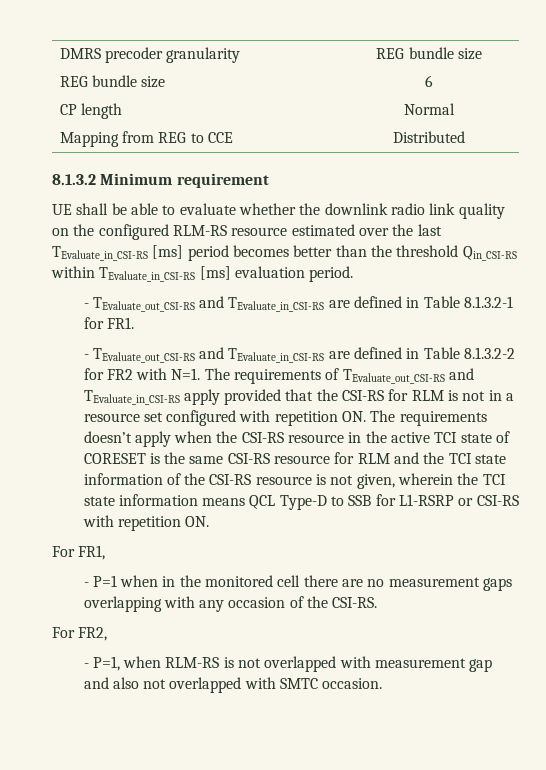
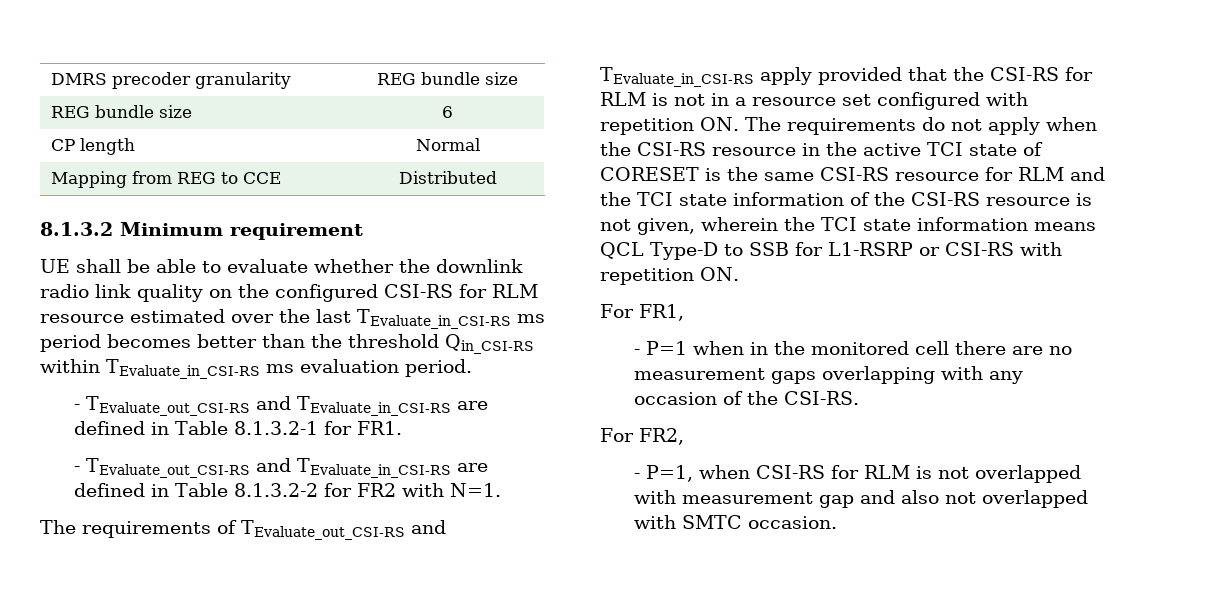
- UE shall be able to evaluate whether the downlink radio link quality on the configured RLM-RS resource estimated over the last TEvaluate_in_CSI-RS [ms] period becomes better than the threshold Qin_CSI-RS within TEvaluate_in_CSI-RS [ms] evaluation period.
+ UE shall be able to evaluate whether the downlink radio link quality on the configured CSI-RS for RLM resource estimated over the last TEvaluate_in_CSI-RS ms period becomes better than the threshold Qin_CSI-RS within TEvaluate_in_CSI-RS ms evaluation period.
- - TEvaluate_out_CSI-RS and TEvaluate_in_CSI-RS are defined in Table 8.1.3.2-2 for FR2 with N=1. The requirements of TEvaluate_out_CSI-RS and TEvaluate_in_CSI-RS apply provided that the CSI-RS for RLM is not in a resource set configured with repetition ON. The requirements doesn’t apply when the CSI-RS resource in the active TCI state of CORESET is the same CSI-RS resource for RLM and the TCI state information of the CSI-RS resource is not given, wherein the TCI state information means QCL Type-D to SSB for L1-RSRP or CSI-RS with repetition ON.
+ - TEvaluate_out_CSI-RS and TEvaluate_in_CSI-RS are defined in Table 8.1.3.2-2 for FR2 with N=1.
+ The requirements of TEvaluate_out_CSI-RS and TEvaluate_in_CSI-RS apply provided that the CSI-RS for RLM is not in a resource set configured with repetition ON. The requirements do not apply when the CSI-RS resource in the active TCI state of CORESET is the same CSI-RS resource for RLM and the TCI state information of the CSI-RS resource is not given, wherein the TCI state information means QCL Type-D to SSB for L1-RSRP or CSI-RS with repetition ON.
- - P=1, when RLM-RS is not overlapped with measurement gap and also not overlapped with SMTC occasion.
+ - P=1, when CSI-RS for RLM is not overlapped with measurement gap and also not overlapped with SMTC occasion.

